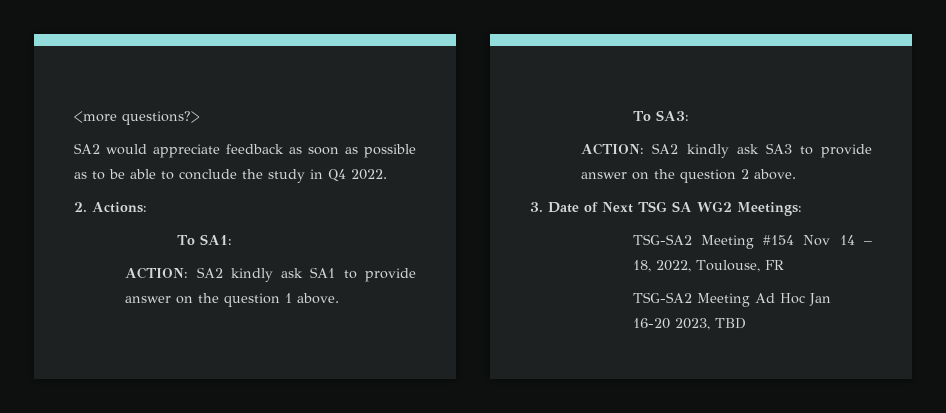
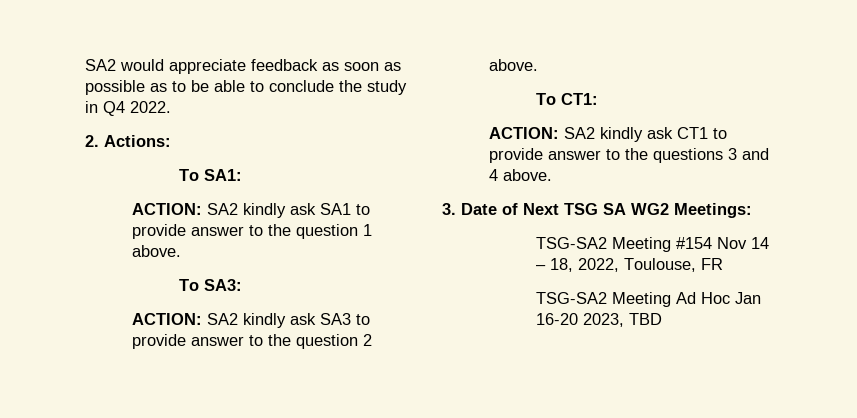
- <more questions?>
- ACTION: SA2 kindly ask SA1 to provide answer on the question 1 above.
+ ACTION: SA2 kindly ask SA1 to provide answer to the question 1 above.
- ACTION: SA2 kindly ask SA3 to provide answer on the question 2 above.
+ ACTION: SA2 kindly ask SA3 to provide answer to the question 2 above.
+ To CT1:
+ ACTION: SA2 kindly ask CT1 to provide answer to the questions 3 and 4 above.

